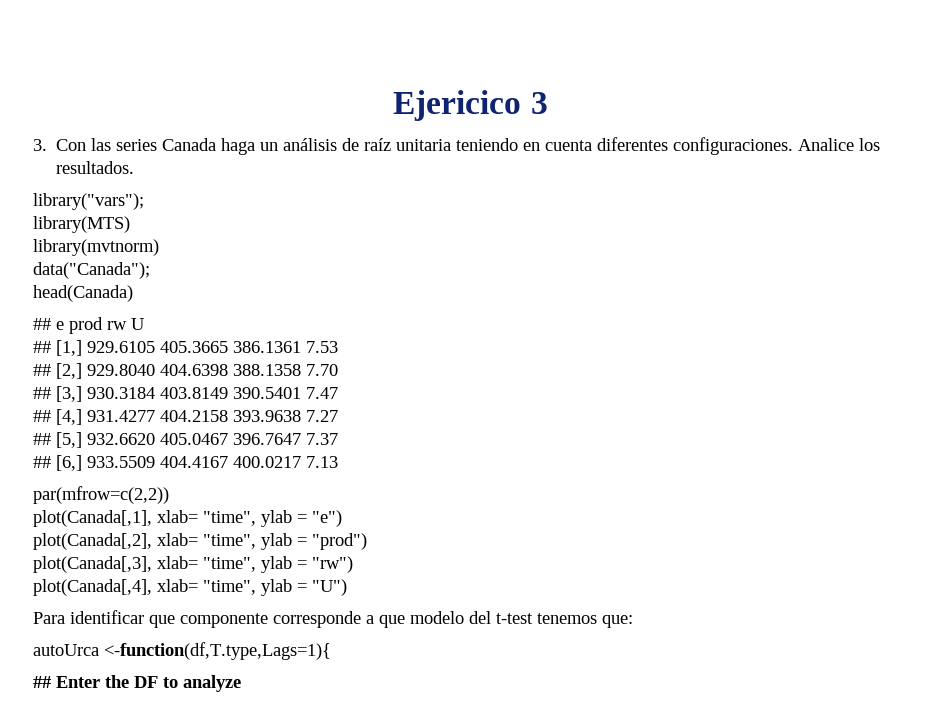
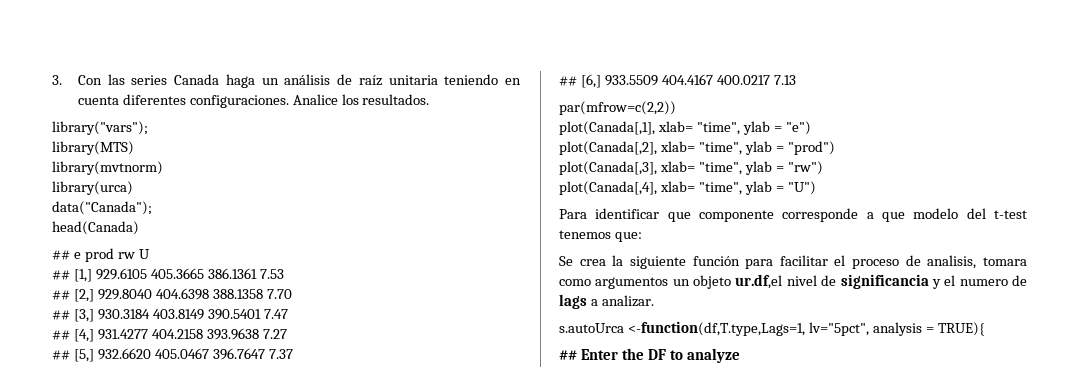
- Ejericico 3
+ library(urca)
- autoUrca <-function(df,T.type,Lags=1){
+ Se crea la siguiente función para facilitar el proceso de analisis, tomara como argumentos un objeto ur.df,el nivel de significancia y el numero de lags a analizar.
+ s.autoUrca <-function(df,T.type,Lags=1, lv="5pct", analysis = TRUE){

